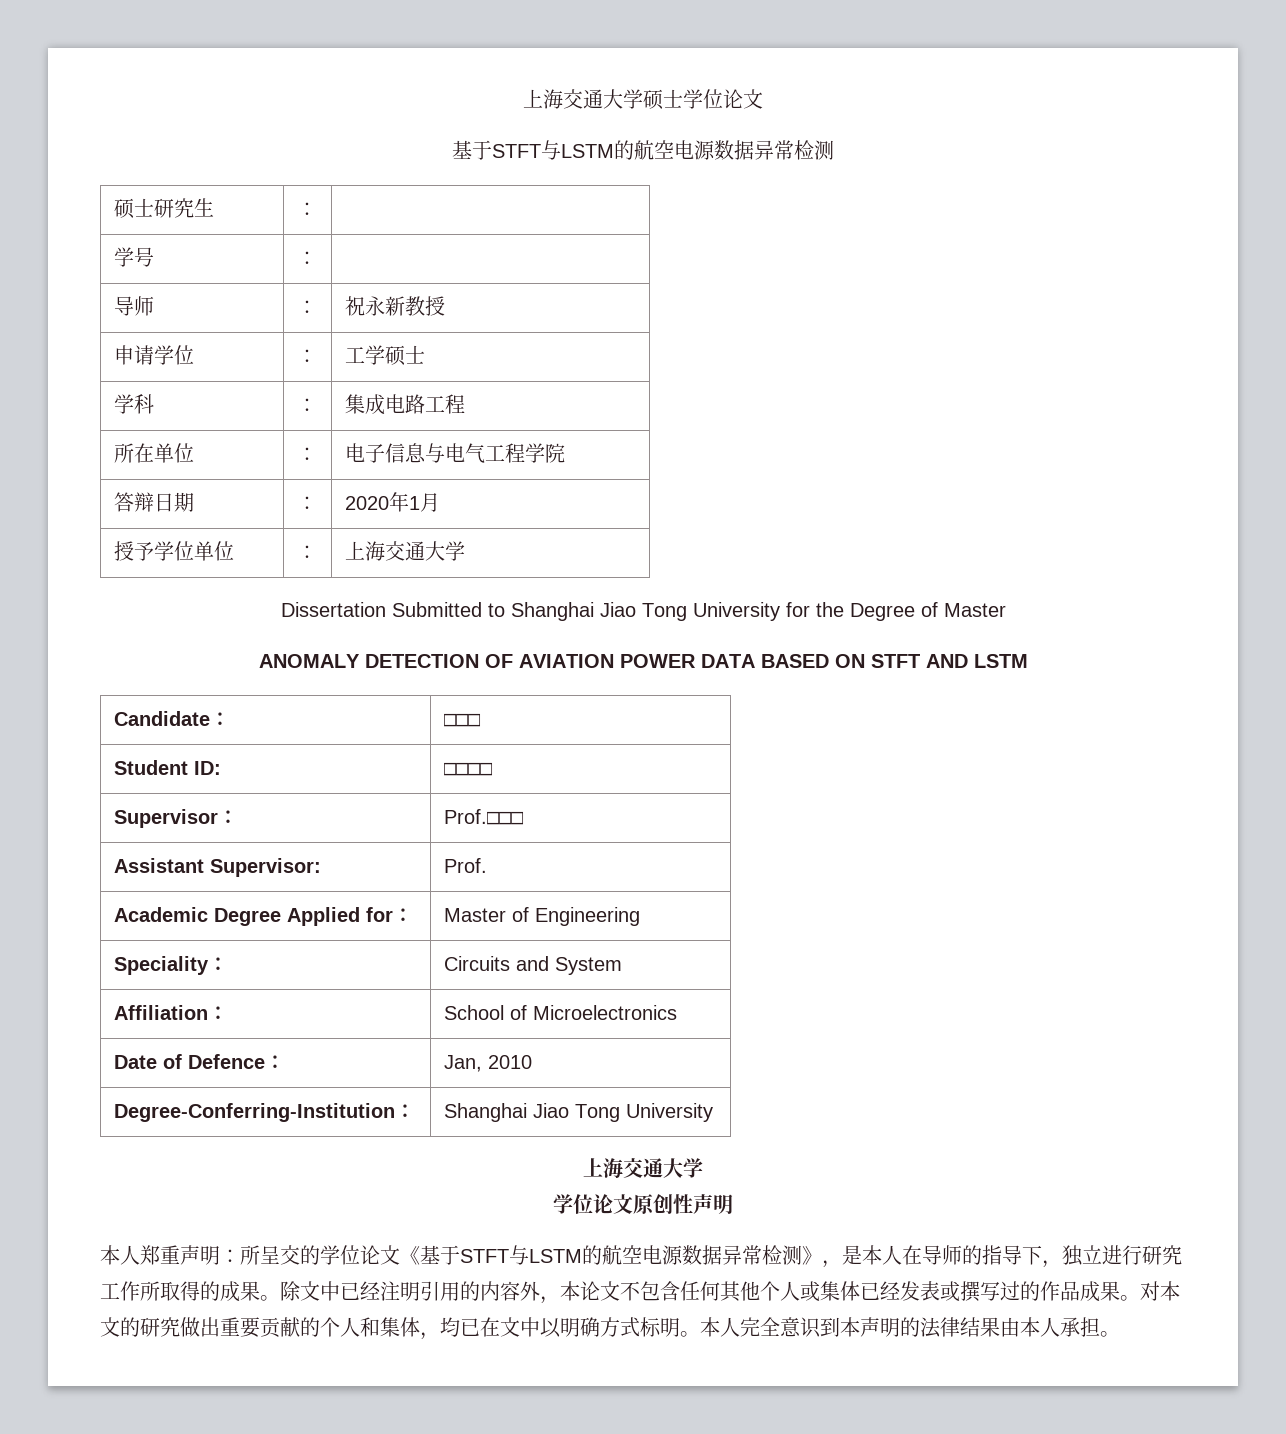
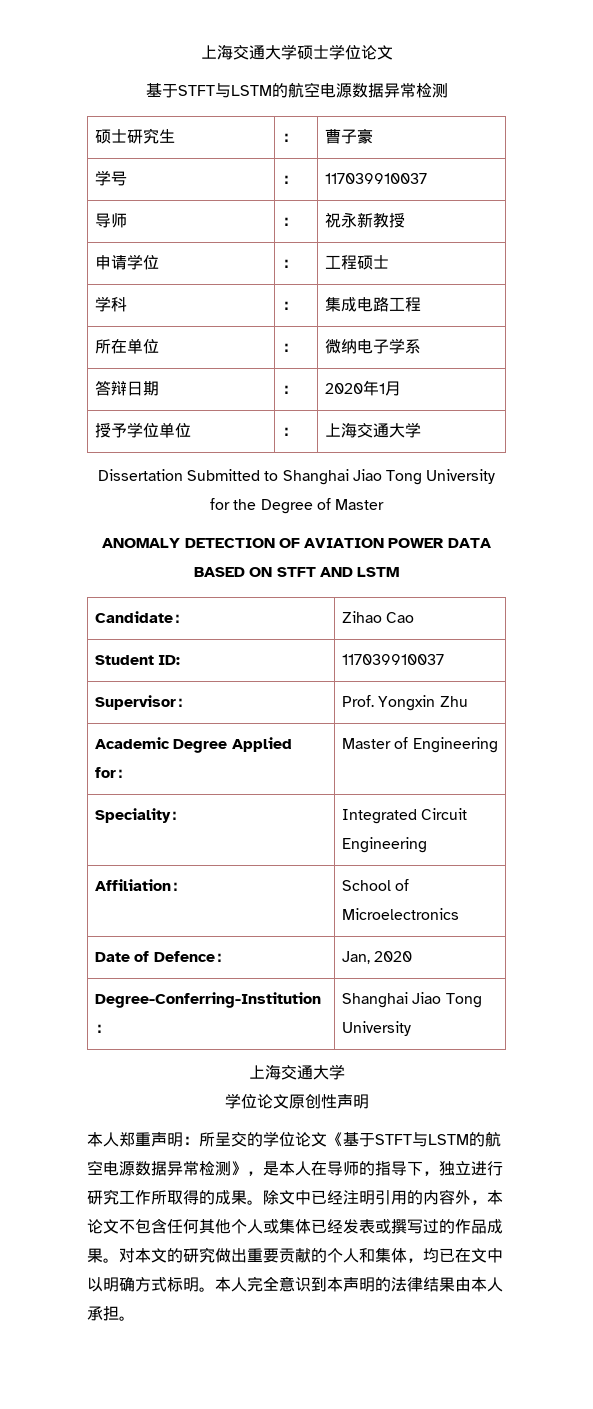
- 硕士研究生 | ： |
+ 硕士研究生 | ： | 曹子豪
- 学号 | ： |
+ 学号 | ： | 117039910037
- 申请学位 | ： | 工学硕士
+ 申请学位 | ： | 工程硕士
- 所在单位 | ： | 电子信息与电气工程学院
+ 所在单位 | ： | 微纳电子学系
- Candidate： | □□□
+ Candidate： | Zihao Cao
- Student ID: | □□□□
+ Student ID: | 117039910037
- Supervisor： | Prof.□□□
- Assistant Supervisor: | Prof.
+ Supervisor： | Prof. Yongxin Zhu
- Speciality： | Circuits and System
+ Speciality： | Integrated Circuit Engineering
- Date of Defence： | Jan, 2010
+ Date of Defence： | Jan, 2020

